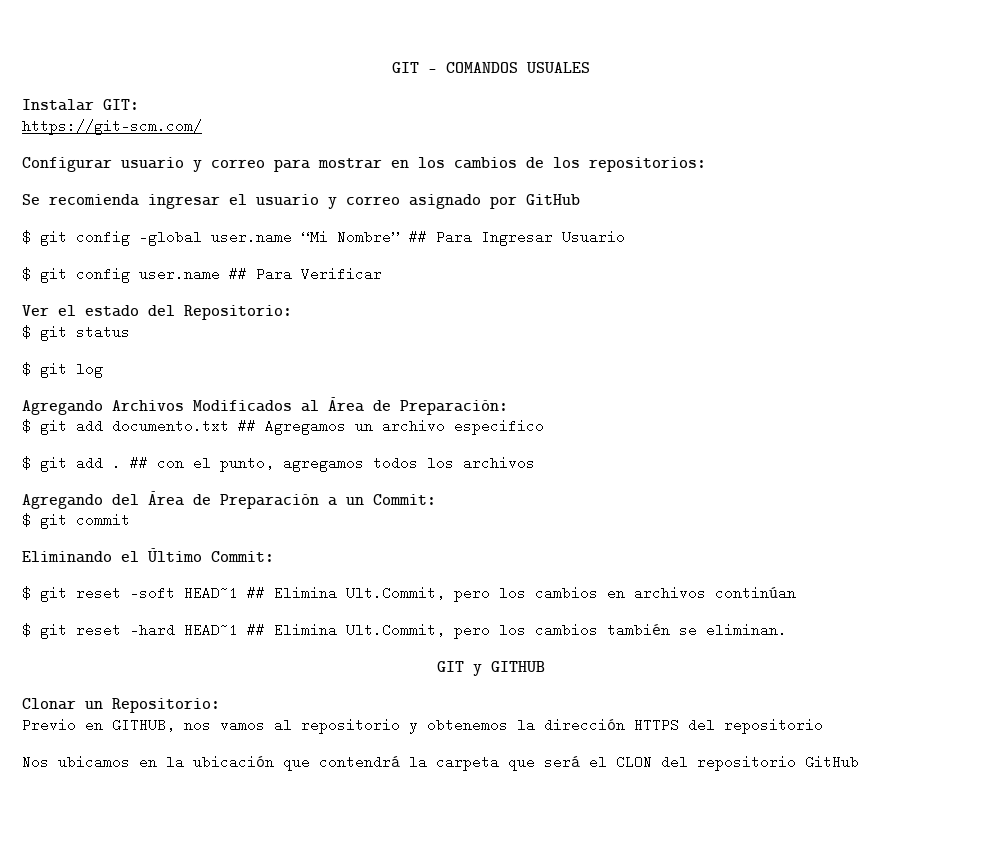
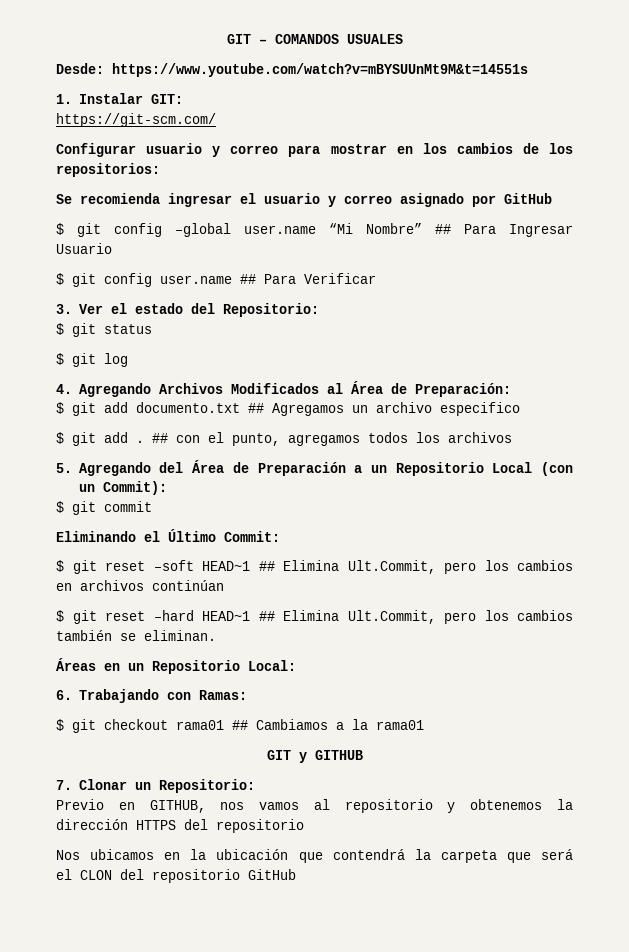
- Instalar GIT:
+ Desde: https://www.youtube.com/watch?v=mBYSUUnMt9M&t=14551s
+ 1. Instalar GIT:
- Ver el estado del Repositorio:
+ 3. Ver el estado del Repositorio:
- Agregando Archivos Modificados al Área de Preparación:
+ 4. Agregando Archivos Modificados al Área de Preparación:
- Agregando del Área de Preparación a un Commit:
+ 5. Agregando del Área de Preparación a un Repositorio Local (con un Commit):
+ Áreas en un Repositorio Local:
+ 6. Trabajando con Ramas:
+ $ git checkout rama01 ## Cambiamos a la rama01
- Clonar un Repositorio:
+ 7. Clonar un Repositorio:

